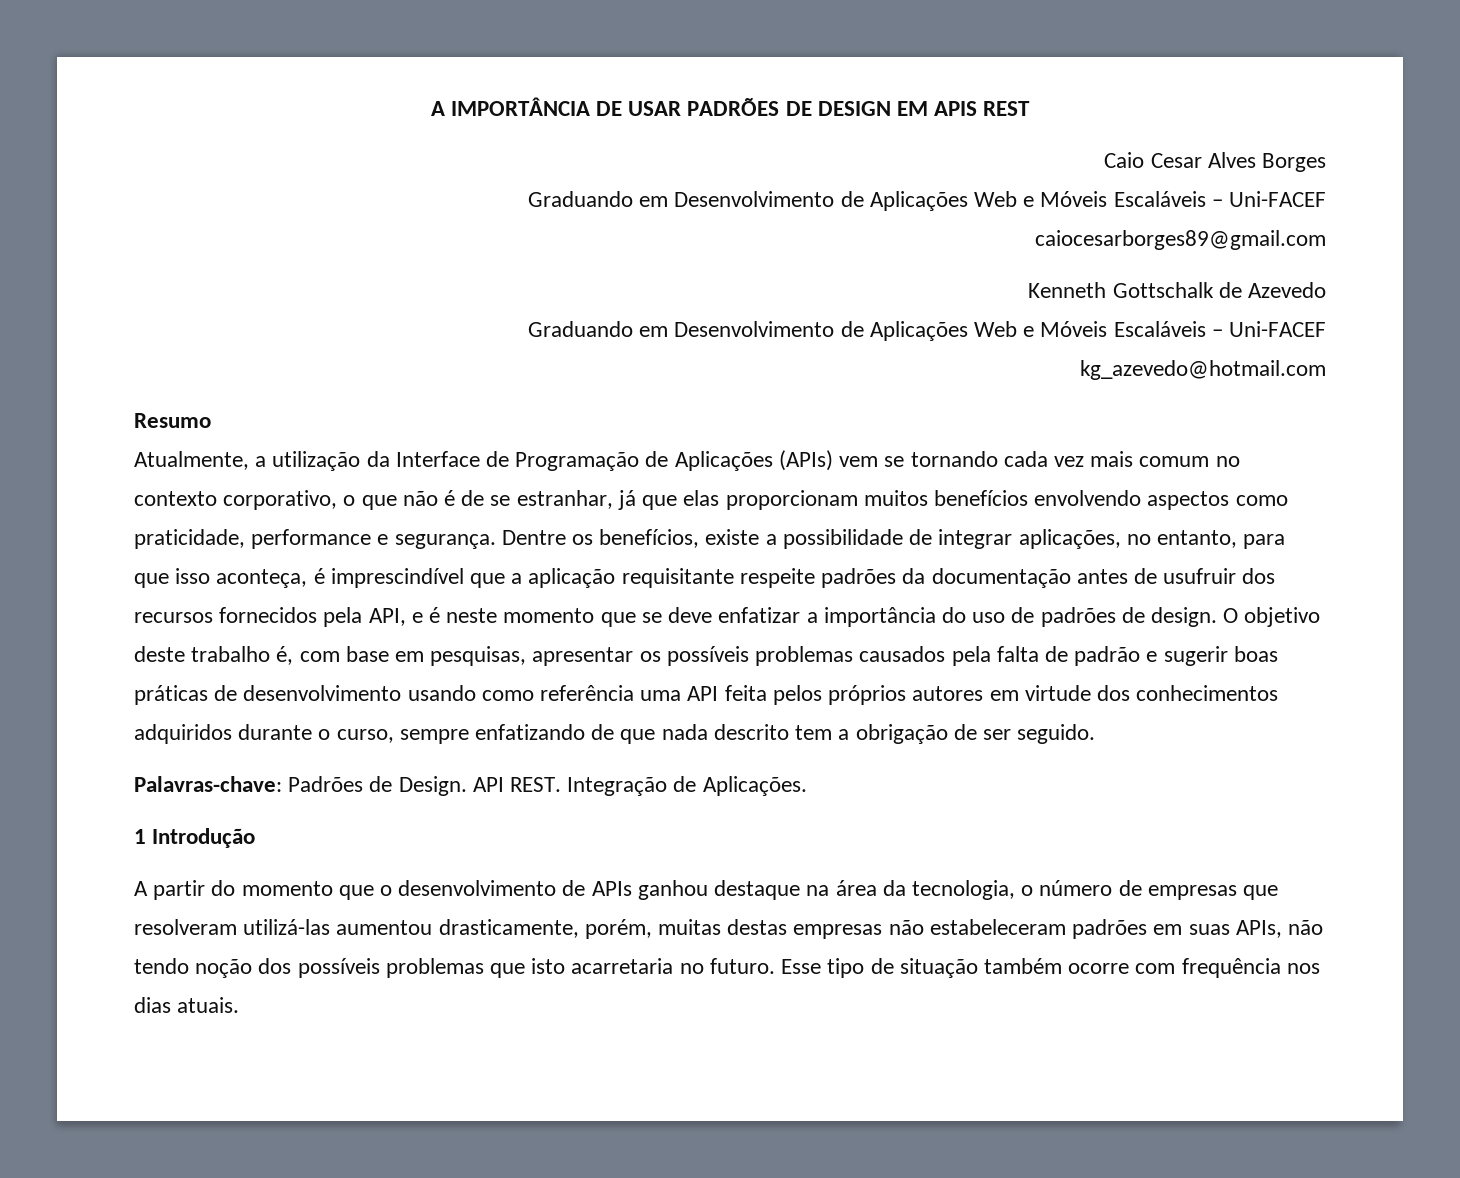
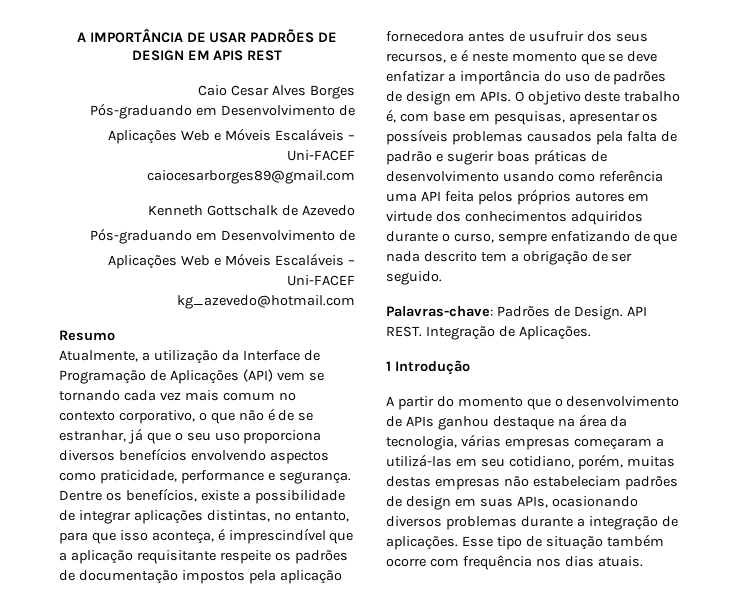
  Caio Cesar Alves Borges
- Graduando em Desenvolvimento de Aplicações Web e Móveis Escaláveis – Uni-FACEF
+ Pós-graduando em Desenvolvimento de
+ Aplicações Web e Móveis Escaláveis – Uni-FACEF
  Kenneth Gottschalk de Azevedo
- Graduando em Desenvolvimento de Aplicações Web e Móveis Escaláveis – Uni-FACEF
+ Pós-graduando em Desenvolvimento de
+ Aplicações Web e Móveis Escaláveis – Uni-FACEF
- Atualmente, a utilização da Interface de Programação de Aplicações (APIs) vem se tornando cada vez mais comum no contexto corporativo, o que não é de se estranhar, já que elas proporcionam muitos benefícios envolvendo aspectos como praticidade, performance e segurança.
+ Atualmente, a utilização da Interface de Programação de Aplicações (API) vem se tornando cada vez mais comum no contexto corporativo, o que não é de se estranhar, já que o seu uso proporciona diversos benefícios envolvendo aspectos como praticidade, performance e segurança.
- Dentre os benefícios, existe a possibilidade de integrar aplicações, no entanto, para que isso aconteça, é imprescindível que a aplicação requisitante respeite padrões da documentação antes de usufruir dos recursos fornecidos pela API, e é neste momento que se deve enfatizar a importância do uso de padrões de design.
+ Dentre os benefícios, existe a possibilidade de integrar aplicações distintas, no entanto, para que isso aconteça, é imprescindível que a aplicação requisitante respeite os padrões de documentação impostos pela aplicação fornecedora antes de usufruir dos seus recursos, e é neste momento que se deve enfatizar a importância do uso de padrões de design em APIs.
- A partir do momento que o desenvolvimento de APIs ganhou destaque na área da tecnologia, o número de empresas que resolveram utilizá-las aumentou drasticamente, porém, muitas destas empresas não estabeleceram padrões em suas APIs, não tendo noção dos possíveis problemas que isto acarretaria no futuro.
+ A partir do momento que o desenvolvimento de APIs ganhou destaque na área da tecnologia, várias empresas começaram a utilizá-las em seu cotidiano, porém, muitas destas empresas não estabeleciam padrões de design em suas APIs, ocasionando diversos problemas durante a integração de aplicações.

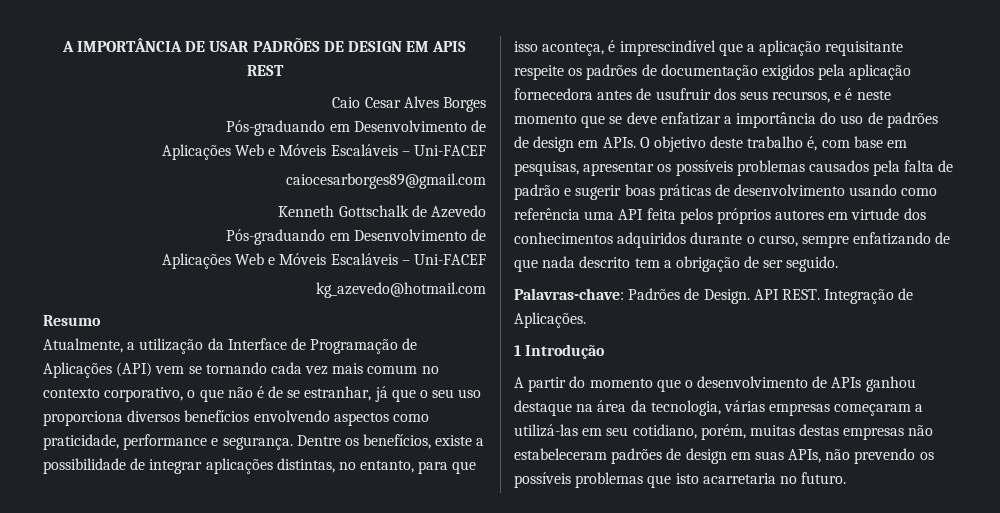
- Dentre os benefícios, existe a possibilidade de integrar aplicações distintas, no entanto, para que isso aconteça, é imprescindível que a aplicação requisitante respeite os padrões de documentação impostos pela aplicação fornecedora antes de usufruir dos seus recursos, e é neste momento que se deve enfatizar a importância do uso de padrões de design em APIs.
+ Dentre os benefícios, existe a possibilidade de integrar aplicações distintas, no entanto, para que isso aconteça, é imprescindível que a aplicação requisitante respeite os padrões de documentação exigidos pela aplicação fornecedora antes de usufruir dos seus recursos, e é neste momento que se deve enfatizar a importância do uso de padrões de design em APIs.
- A partir do momento que o desenvolvimento de APIs ganhou destaque na área da tecnologia, várias empresas começaram a utilizá-las em seu cotidiano, porém, muitas destas empresas não estabeleciam padrões de design em suas APIs, ocasionando diversos problemas durante a integração de aplicações. Esse tipo de situação também ocorre com frequência nos dias atuais.
+ A partir do momento que o desenvolvimento de APIs ganhou destaque na área da tecnologia, várias empresas começaram a utilizá-las em seu cotidiano, porém, muitas destas empresas não estabeleceram padrões de design em suas APIs, não prevendo os possíveis problemas que isto acarretaria no futuro.

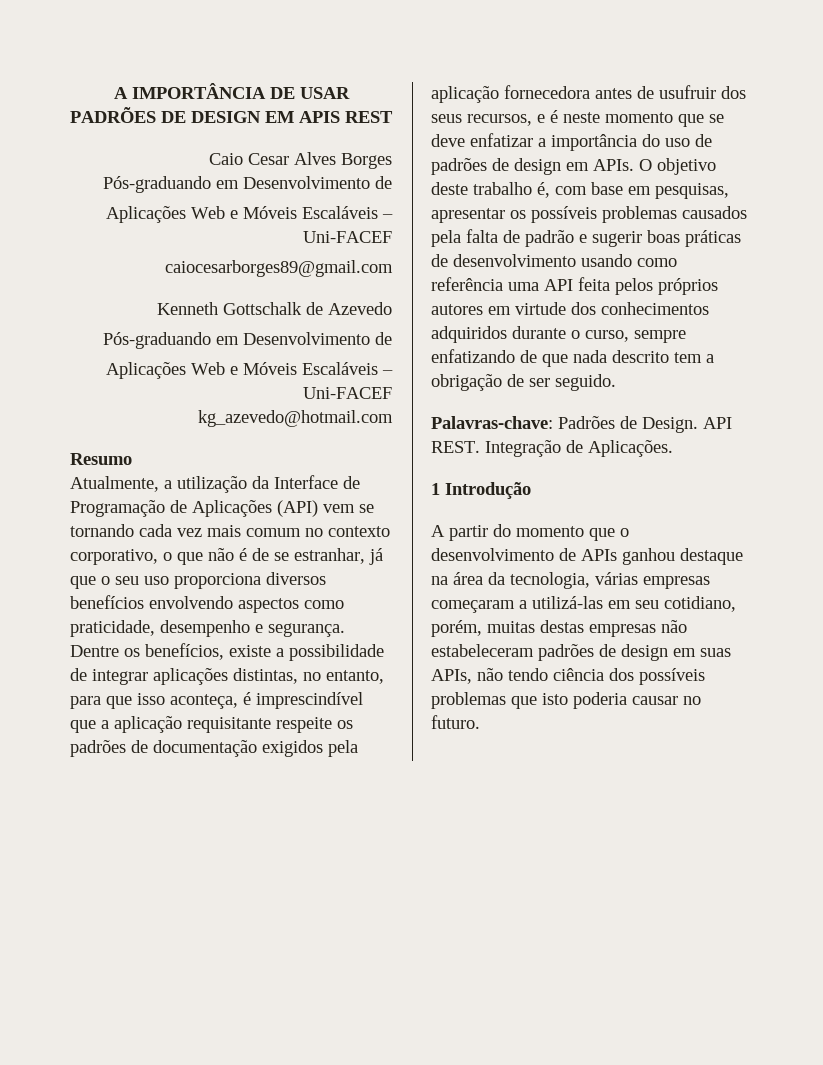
- Atualmente, a utilização da Interface de Programação de Aplicações (API) vem se tornando cada vez mais comum no contexto corporativo, o que não é de se estranhar, já que o seu uso proporciona diversos benefícios envolvendo aspectos como praticidade, performance e segurança.
+ Atualmente, a utilização da Interface de Programação de Aplicações (API) vem se tornando cada vez mais comum no contexto corporativo, o que não é de se estranhar, já que o seu uso proporciona diversos benefícios envolvendo aspectos como praticidade, desempenho e segurança.
- A partir do momento que o desenvolvimento de APIs ganhou destaque na área da tecnologia, várias empresas começaram a utilizá-las em seu cotidiano, porém, muitas destas empresas não estabeleceram padrões de design em suas APIs, não prevendo os possíveis problemas que isto acarretaria no futuro.
+ A partir do momento que o desenvolvimento de APIs ganhou destaque na área da tecnologia, várias empresas começaram a utilizá-las em seu cotidiano, porém, muitas destas empresas não estabeleceram padrões de design em suas APIs, não tendo ciência dos possíveis problemas que isto poderia causar no futuro.

